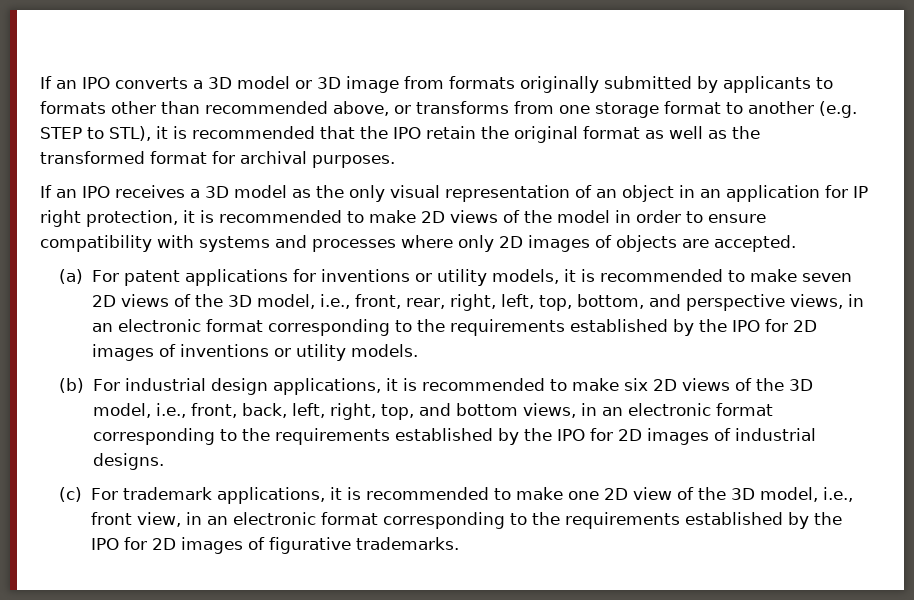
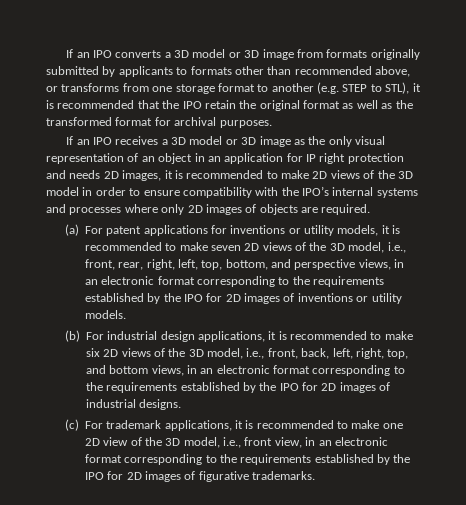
- If an IPO receives a 3D model as the only visual representation of an object in an application for IP right protection, it is recommended to make 2D views of the model in order to ensure compatibility with systems and processes where only 2D images of objects are accepted.
+ If an IPO receives a 3D model or 3D image as the only visual representation of an object in an application for IP right protection and needs 2D images, it is recommended to make 2D views of the 3D model in order to ensure compatibility with the IPO’s internal systems and processes where only 2D images of objects are required.

